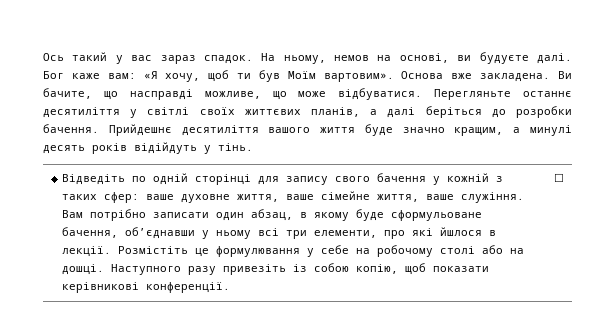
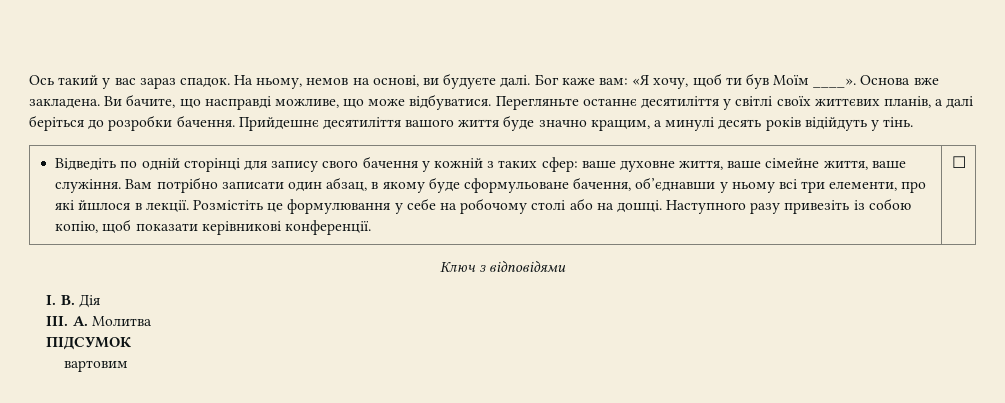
- Бог каже вам: «Я хочу, щоб ти був Моїм вартовим».
+ Бог каже вам: «Я хочу, щоб ти був Моїм ____».
+ Ключ з відповідями
+ I. В. Дія
+ III. А. Молитва
+ ПІДСУМОК
+ вартовим

